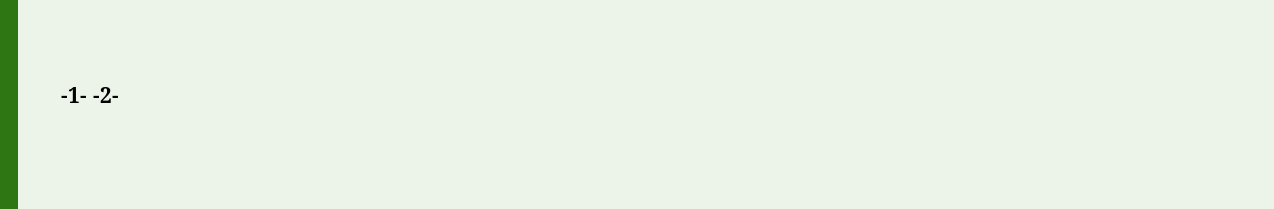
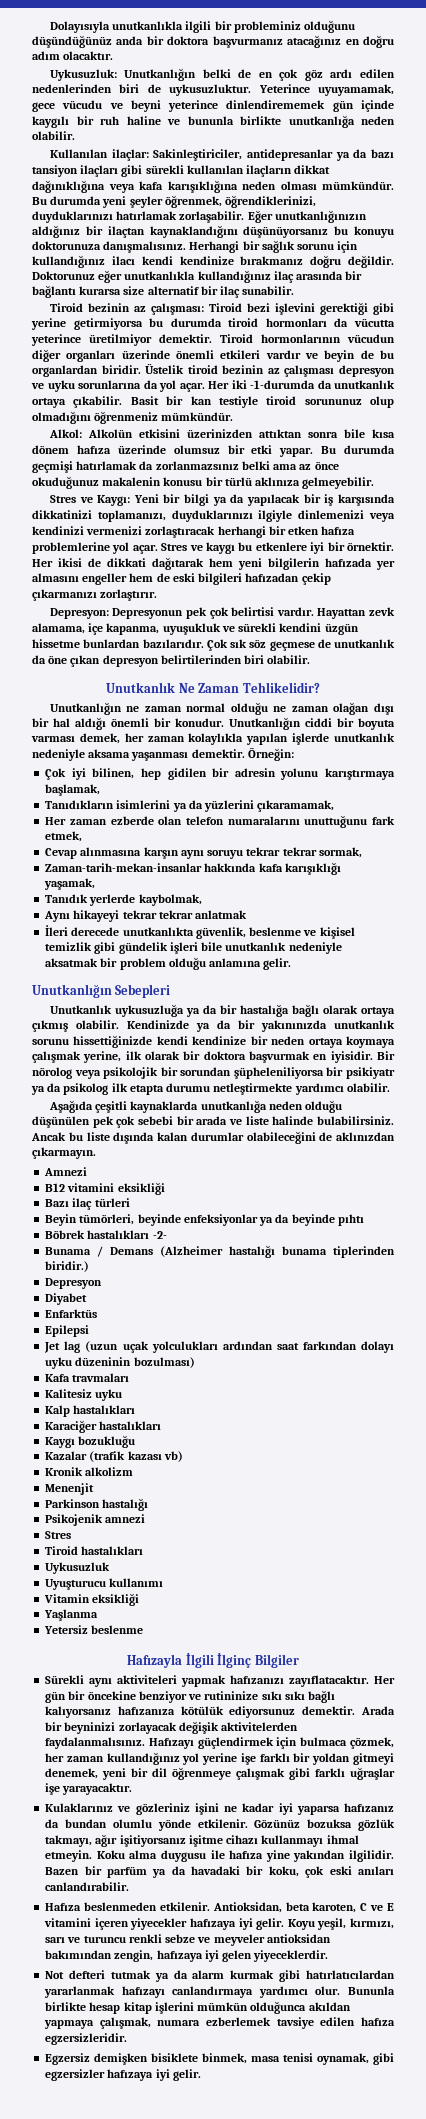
- -1- -2-
+ Dolayısıyla unutkanlıkla ilgili bir probleminiz olduğunu düşündüğünüz anda bir doktora başvurmanız atacağınız en doğru adım olacaktır.
+ Uykusuzluk: Unutkanlığın belki de en çok göz ardı edilen nedenlerinden biri de uykusuzluktur. Yeterince uyuyamamak, gece vücudu ve beyni yeterince dinlendirememek gün içinde kaygılı bir ruh haline ve bununla birlikte unutkanlığa neden olabilir.
+ Kullanılan ilaçlar: Sakinleştiriciler, antidepresanlar ya da bazı tansiyon ilaçları gibi sürekli kullanılan ilaçların dikkat dağınıklığına veya kafa karışıklığına neden olması mümkündür. Bu durumda yeni şeyler öğrenmek, öğrendiklerinizi, duyduklarınızı hatırlamak zorlaşabilir. Eğer unutkanlığınızın aldığınız bir ilaçtan kaynaklandığını düşünüyorsanız bu konuyu doktorunuza danışmalısınız. Herhangi bir sağlık sorunu için kullandığınız ilacı kendi kendinize bırakmanız doğru değildir. Doktorunuz eğer unutkanlıkla kullandığınız ilaç arasında bir bağlantı kurarsa size alternatif bir ilaç sunabilir.
+ Tiroid bezinin az çalışması: Tiroid bezi işlevini gerektiği gibi yerine getirmiyorsa bu durumda tiroid hormonları da vücutta yeterince üretilmiyor demektir. Tiroid hormonlarının vücudun diğer organları üzerinde önemli etkileri vardır ve beyin de bu organlardan biridir. Üstelik tiroid bezinin az çalışması depresyon ve uyku sorunlarına da yol açar. Her iki -1-durumda da unutkanlık ortaya çıkabilir. Basit bir kan testiyle tiroid sorununuz olup olmadığını öğrenmeniz mümkündür.
+ Alkol: Alkolün etkisini üzerinizden attıktan sonra bile kısa dönem hafıza üzerinde olumsuz bir etki yapar. Bu durumda geçmişi hatırlamak da zorlanmazsınız belki ama az önce okuduğunuz makalenin konusu bir türlü aklınıza gelmeyebilir.
+ Stres ve Kaygı: Yeni bir bilgi ya da yapılacak bir iş karşısında dikkatinizi toplamanızı, duyduklarınızı ilgiyle dinlemenizi veya kendinizi vermenizi zorlaştıracak herhangi bir etken hafıza problemlerine yol açar. Stres ve kaygı bu etkenlere iyi bir örnektir. Her ikisi de dikkati dağıtarak hem yeni bilgilerin hafızada yer almasını engeller hem de eski bilgileri hafızadan çekip çıkarmanızı zorlaştırır.
+ Depresyon: Depresyonun pek çok belirtisi vardır. Hayattan zevk alamama, içe kapanma, uyuşukluk ve sürekli kendini üzgün hissetme bunlardan bazılarıdır. Çok sık söz geçmese de unutkanlık da öne çıkan depresyon belirtilerinden biri olabilir.
+ Unutkanlık Ne Zaman Tehlikelidir?
+ Unutkanlığın ne zaman normal olduğu ne zaman olağan dışı bir hal aldığı önemli bir konudur. Unutkanlığın ciddi bir boyuta varması demek, her zaman kolaylıkla yapılan işlerde unutkanlık nedeniyle aksama yaşanması demektir. Örneğin:
+ Çok iyi bilinen, hep gidilen bir adresin yolunu karıştırmaya başlamak,
+ Tanıdıkların isimlerini ya da yüzlerini çıkaramamak,
+ Her zaman ezberde olan telefon numaralarını unuttuğunu fark etmek,
+ Cevap alınmasına karşın aynı soruyu tekrar tekrar sormak,
+ Zaman-tarih-mekan-insanlar hakkında kafa karışıklığı yaşamak,
+ Tanıdık yerlerde kaybolmak,
+ Aynı hikayeyi tekrar tekrar anlatmak
+ İleri derecede unutkanlıkta güvenlik, beslenme ve kişisel temizlik gibi gündelik işleri bile unutkanlık nedeniyle aksatmak bir problem olduğu anlamına gelir.
+ Unutkanlığın Sebepleri
+ Unutkanlık uykusuzluğa ya da bir hastalığa bağlı olarak ortaya çıkmış olabilir. Kendinizde ya da bir yakınınızda unutkanlık sorunu hissettiğinizde kendi kendinize bir neden ortaya koymaya çalışmak yerine, ilk olarak bir doktora başvurmak en iyisidir. Bir nörolog veya psikolojik bir sorundan şüpheleniliyorsa bir psikiyatr ya da psikolog ilk etapta durumu netleştirmekte yardımcı olabilir.
+ Aşağıda çeşitli kaynaklarda unutkanlığa neden olduğu düşünülen pek çok sebebi bir arada ve liste halinde bulabilirsiniz. Ancak bu liste dışında kalan durumlar olabileceğini de aklınızdan çıkarmayın.
+ Amnezi
+ B12 vitamini eksikliği
+ Bazı ilaç türleri
+ Beyin tümörleri, beyinde enfeksiyonlar ya da beyinde pıhtı
+ Böbrek hastalıkları -2-
+ Bunama / Demans (Alzheimer hastalığı bunama tiplerinden biridir.)
+ Depresyon
+ Diyabet
+ Enfarktüs
+ Epilepsi
+ Jet lag (uzun uçak yolculukları ardından saat farkından dolayı uyku düzeninin bozulması)
+ Kafa travmaları
+ Kalitesiz uyku
+ Kalp hastalıkları
+ Karaciğer hastalıkları
+ Kaygı bozukluğu
+ Kazalar (trafik kazası vb)
+ Kronik alkolizm
+ Menenjit
+ Parkinson hastalığı
+ Psikojenik amnezi
+ Stres
+ Tiroid hastalıkları
+ Uykusuzluk
+ Uyuşturucu kullanımı
+ Vitamin eksikliği
+ Yaşlanma
+ Yetersiz beslenme
+ Hafızayla İlgili İlginç Bilgiler
+ Sürekli aynı aktiviteleri yapmak hafızanızı zayıflatacaktır. Her gün bir öncekine benziyor ve rutininize sıkı sıkı bağlı kalıyorsanız hafızanıza kötülük ediyorsunuz demektir. Arada bir beyninizi zorlayacak değişik aktivitelerden faydalanmalısınız. Hafızayı güçlendirmek için bulmaca çözmek, her zaman kullandığınız yol yerine işe farklı bir yoldan gitmeyi denemek, yeni bir dil öğrenmeye çalışmak gibi farklı uğraşlar işe yarayacaktır.
+ Kulaklarınız ve gözleriniz işini ne kadar iyi yaparsa hafızanız da bundan olumlu yönde etkilenir. Gözünüz bozuksa gözlük takmayı, ağır işitiyorsanız işitme cihazı kullanmayı ihmal etmeyin. Koku alma duygusu ile hafıza yine yakından ilgilidir. Bazen bir parfüm ya da havadaki bir koku, çok eski anıları canlandırabilir.
+ Hafıza beslenmeden etkilenir. Antioksidan, beta karoten, C ve E vitamini içeren yiyecekler hafızaya iyi gelir. Koyu yeşil, kırmızı, sarı ve turuncu renkli sebze ve meyveler antioksidan bakımından zengin, hafızaya iyi gelen yiyeceklerdir.
+ Not defteri tutmak ya da alarm kurmak gibi hatırlatıcılardan yararlanmak hafızayı canlandırmaya yardımcı olur. Bununla birlikte hesap kitap işlerini mümkün olduğunca akıldan yapmaya çalışmak, numara ezberlemek tavsiye edilen hafıza egzersizleridir.
+ Egzersiz demişken bisiklete binmek, masa tenisi oynamak, gibi egzersizler hafızaya iyi gelir.

